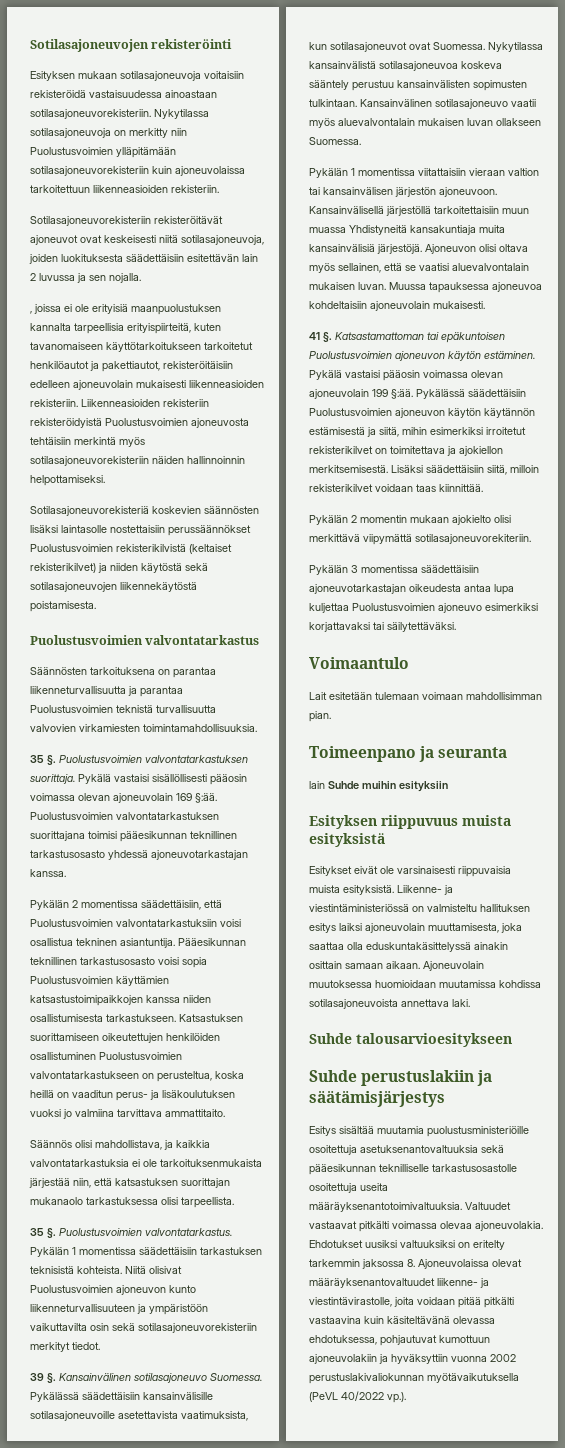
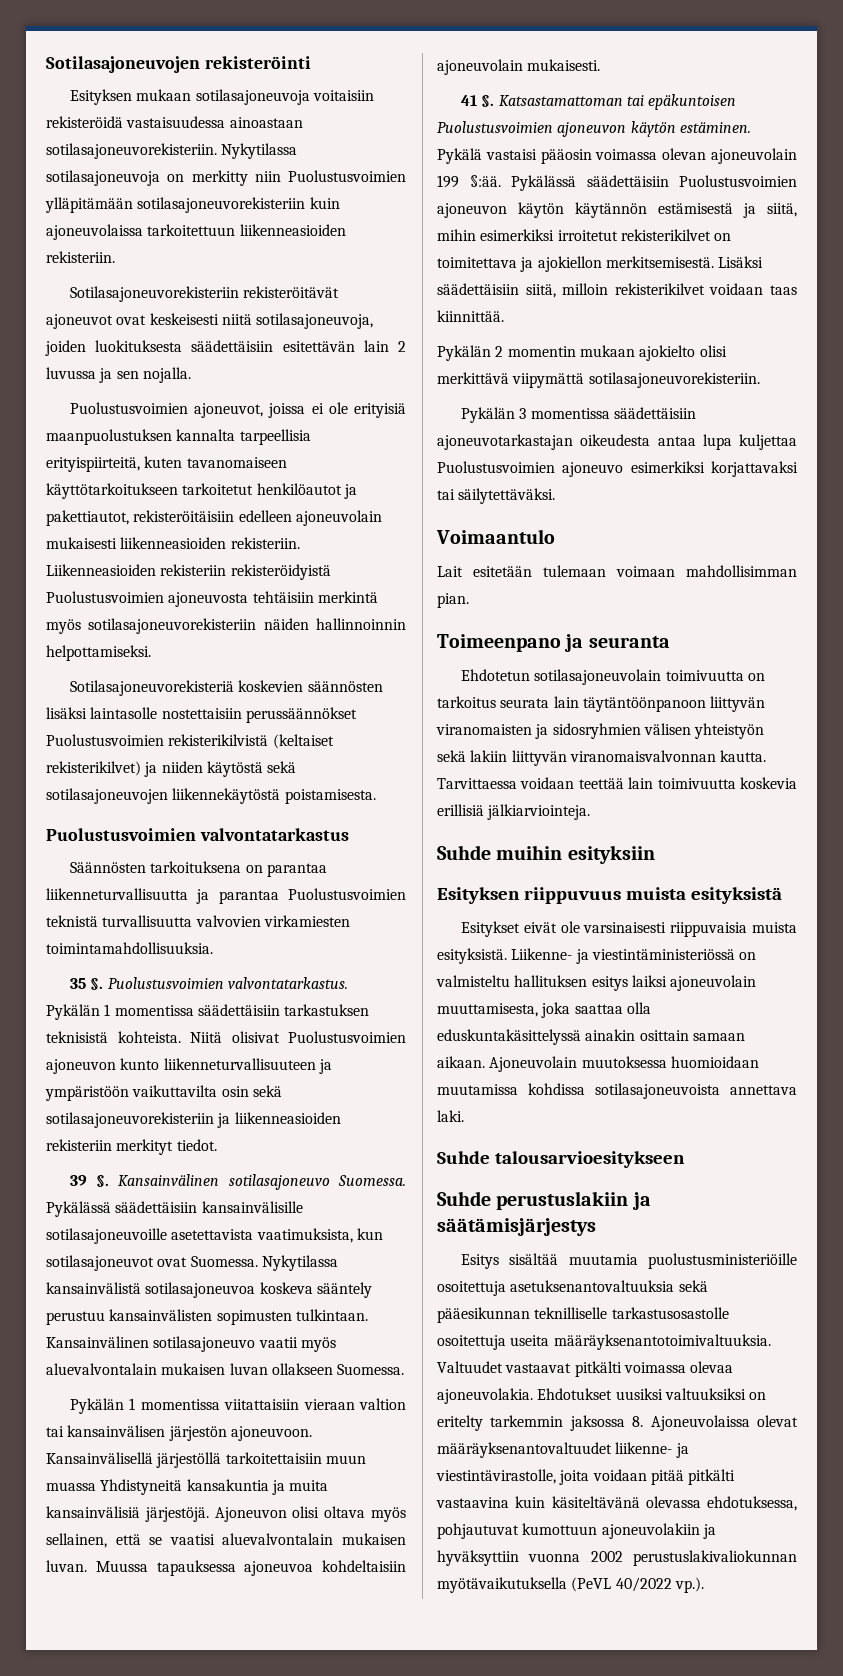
- , joissa ei ole erityisiä maanpuolustuksen kannalta tarpeellisia erityispiirteitä, kuten tavanomaiseen käyttötarkoitukseen tarkoitetut henkilöautot ja pakettiautot, rekisteröitäisiin edelleen ajoneuvolain mukaisesti liikenneasioiden rekisteriin.
+ Puolustusvoimien ajoneuvot, joissa ei ole erityisiä maanpuolustuksen kannalta tarpeellisia erityispiirteitä, kuten tavanomaiseen käyttötarkoitukseen tarkoitetut henkilöautot ja pakettiautot, rekisteröitäisiin edelleen ajoneuvolain mukaisesti liikenneasioiden rekisteriin.
- 35 §. Puolustusvoimien valvontatarkastuksen suorittaja. Pykälä vastaisi sisällöllisesti pääosin voimassa olevan ajoneuvolain 169 §:ää. Puolustusvoimien valvontatarkastuksen suorittajana toimisi pääesikunnan teknillinen tarkastusosasto yhdessä ajoneuvotarkastajan kanssa.
- Pykälän 2 momentissa säädettäisiin, että Puolustusvoimien valvontatarkastuksiin voisi osallistua tekninen asiantuntija. Pääesikunnan teknillinen tarkastusosasto voisi sopia Puolustusvoimien käyttämien katsastustoimipaikkojen kanssa niiden osallistumisesta tarkastukseen. Katsastuksen suorittamiseen oikeutettujen henkilöiden osallistuminen Puolustusvoimien valvontatarkastukseen on perusteltua, koska heillä on vaaditun perus- ja lisäkoulutuksen vuoksi jo valmiina tarvittava ammattitaito.
- Säännös olisi mahdollistava, ja kaikkia valvontatarkastuksia ei ole tarkoituksenmukaista järjestää niin, että katsastuksen suorittajan mukanaolo tarkastuksessa olisi tarpeellista.
- Niitä olisivat Puolustusvoimien ajoneuvon kunto liikenneturvallisuuteen ja ympäristöön vaikuttavilta osin sekä sotilasajoneuvorekisteriin merkityt tiedot.
+ Niitä olisivat Puolustusvoimien ajoneuvon kunto liikenneturvallisuuteen ja ympäristöön vaikuttavilta osin sekä sotilasajoneuvorekisteriin ja liikenneasioiden rekisteriin merkityt tiedot.
- Kansainvälisellä järjestöllä tarkoitettaisiin muun muassa Yhdistyneitä kansakuntiaja muita kansainvälisiä järjestöjä.
+ Kansainvälisellä järjestöllä tarkoitettaisiin muun muassa Yhdistyneitä kansakuntia ja muita kansainvälisiä järjestöjä.
- Pykälän 2 momentin mukaan ajokielto olisi merkittävä viipymättä sotilasajoneuvorekiteriin.
+ Pykälän 2 momentin mukaan ajokielto olisi merkittävä viipymättä sotilasajoneuvorekisteriin.
- lain Suhde muihin esityksiin
+ Ehdotetun sotilasajoneuvolain toimivuutta on tarkoitus seurata lain täytäntöönpanoon liittyvän viranomaisten ja sidosryhmien välisen yhteistyön sekä lakiin liittyvän viranomaisvalvonnan kautta. Tarvittaessa voidaan teettää lain toimivuutta koskevia erillisiä jälkiarviointeja.
+ Suhde muihin esityksiin

